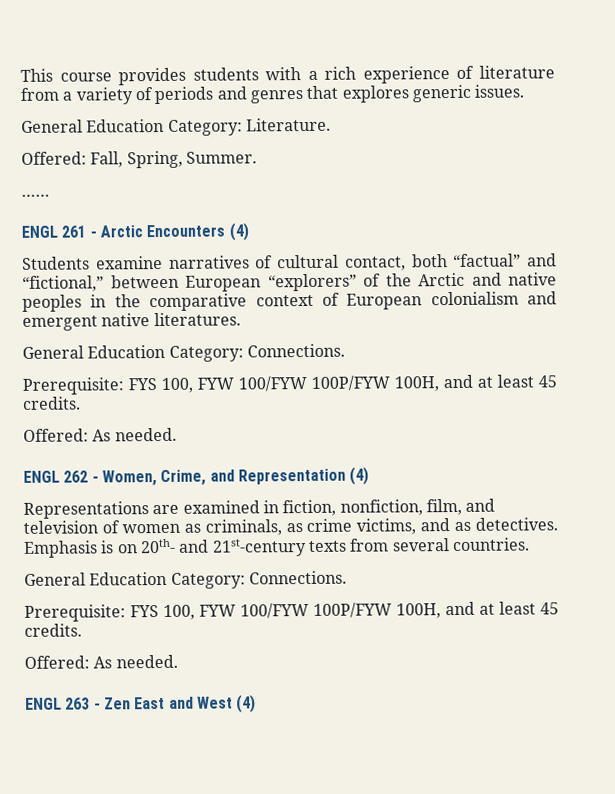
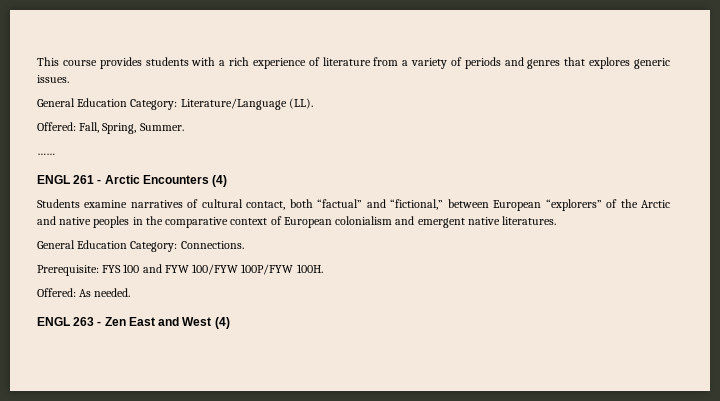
- General Education Category: Literature.
+ General Education Category: Literature/Language (LL).
  Students examine narratives of cultural contact, both “factual” and “fictional,” between European “explorers” of the Arctic and native peoples in the comparative context of European colonialism and emergent native literatures.
  General Education Category: Connections.
- Prerequisite: FYS 100, FYW 100/FYW 100P/FYW 100H, and at least 45 credits.
- Offered: As needed.
- ENGL 262 - Women, Crime, and Representation (4)
- Representations are examined in fiction, nonfiction, film, and television of women as criminals, as crime victims, and as detectives. Emphasis is on 20th- and 21st-century texts from several countries.
- General Education Category: Connections.
- Prerequisite: FYS 100, FYW 100/FYW 100P/FYW 100H, and at least 45 credits.
+ Prerequisite: FYS 100 and FYW 100/FYW 100P/FYW 100H.

